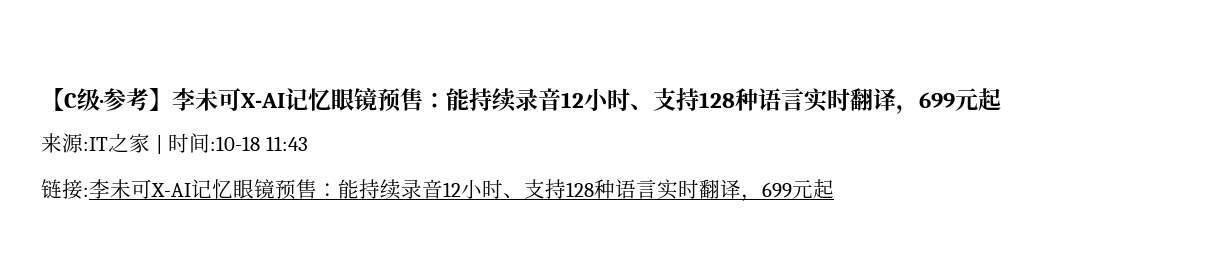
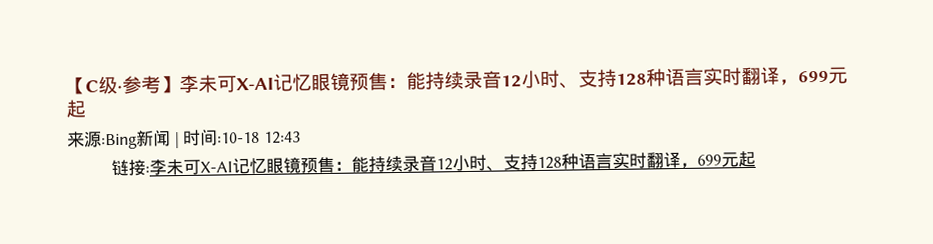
- 来源:IT之家 | 时间:10-18 11:43
+ 来源:Bing新闻 | 时间:10-18 12:43

